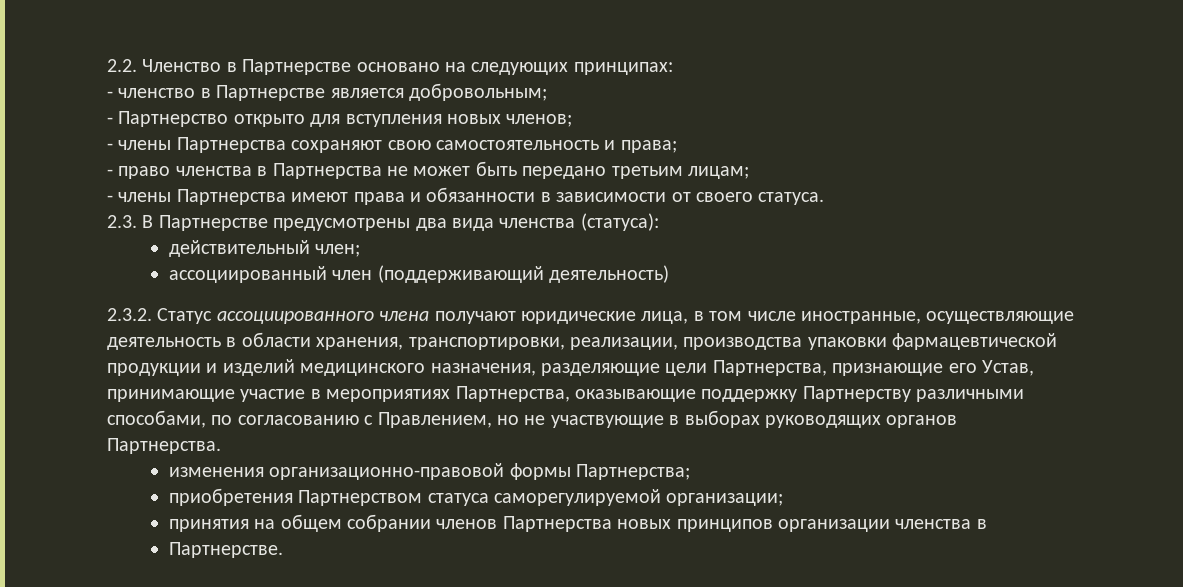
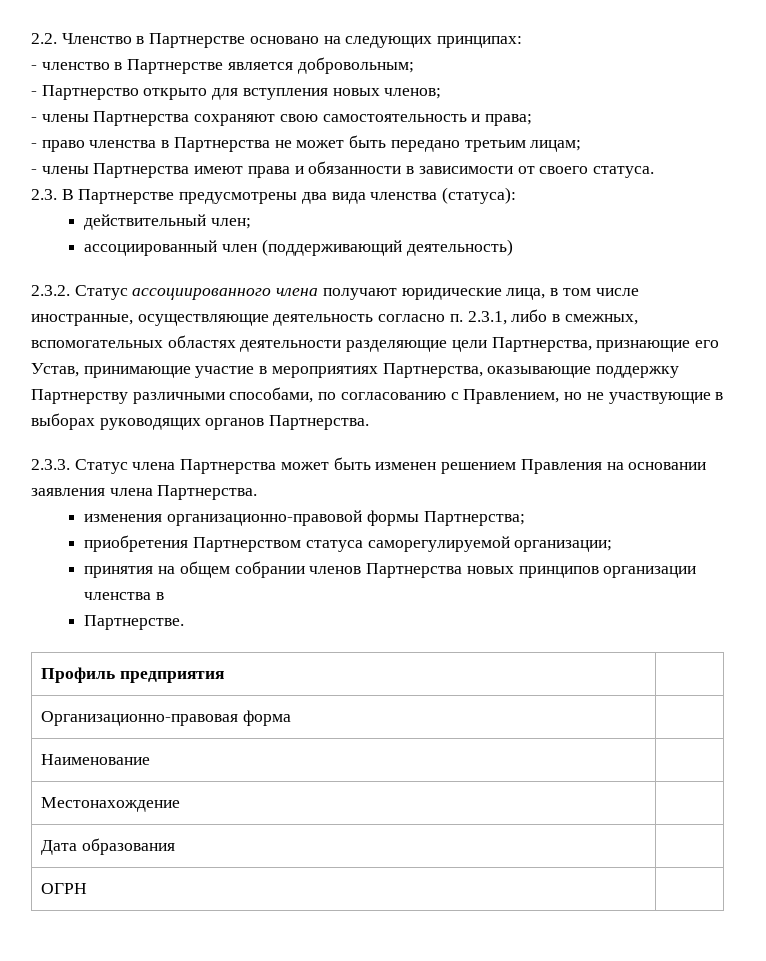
- 2.3.2. Статус ассоциированного члена получают юридические лица, в том числе иностранные, осуществляющие деятельность в области хранения, транспортировки, реализации, производства упаковки фармацевтической продукции и изделий медицинского назначения, разделяющие цели Партнерства, признающие его Устав, принимающие участие в мероприятиях Партнерства, оказывающие поддержку Партнерству различными способами, по согласованию с Правлением, но не участвующие в выборах руководящих органов Партнерства.
+ 2.3.2. Статус ассоциированного члена получают юридические лица, в том числе иностранные, осуществляющие деятельность согласно п. 2.3.1, либо в смежных, вспомогательных областях деятельности разделяющие цели Партнерства, признающие его Устав, принимающие участие в мероприятиях Партнерства, оказывающие поддержку Партнерству различными способами, по согласованию с Правлением, но не участвующие в выборах руководящих органов Партнерства.
+ 2.3.3. Статус члена Партнерства может быть изменен решением Правления на основании заявления члена Партнерства.
+ Профиль предприятия |
+ Организационно-правовая форма |
+ Наименование |
+ Местонахождение |
+ Дата образования |
+ ОГРН |

